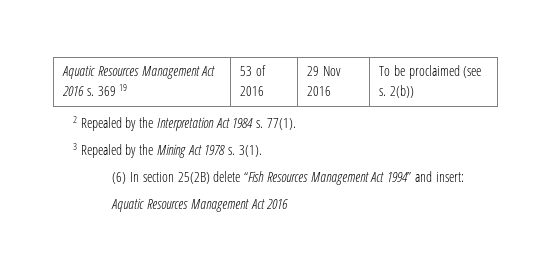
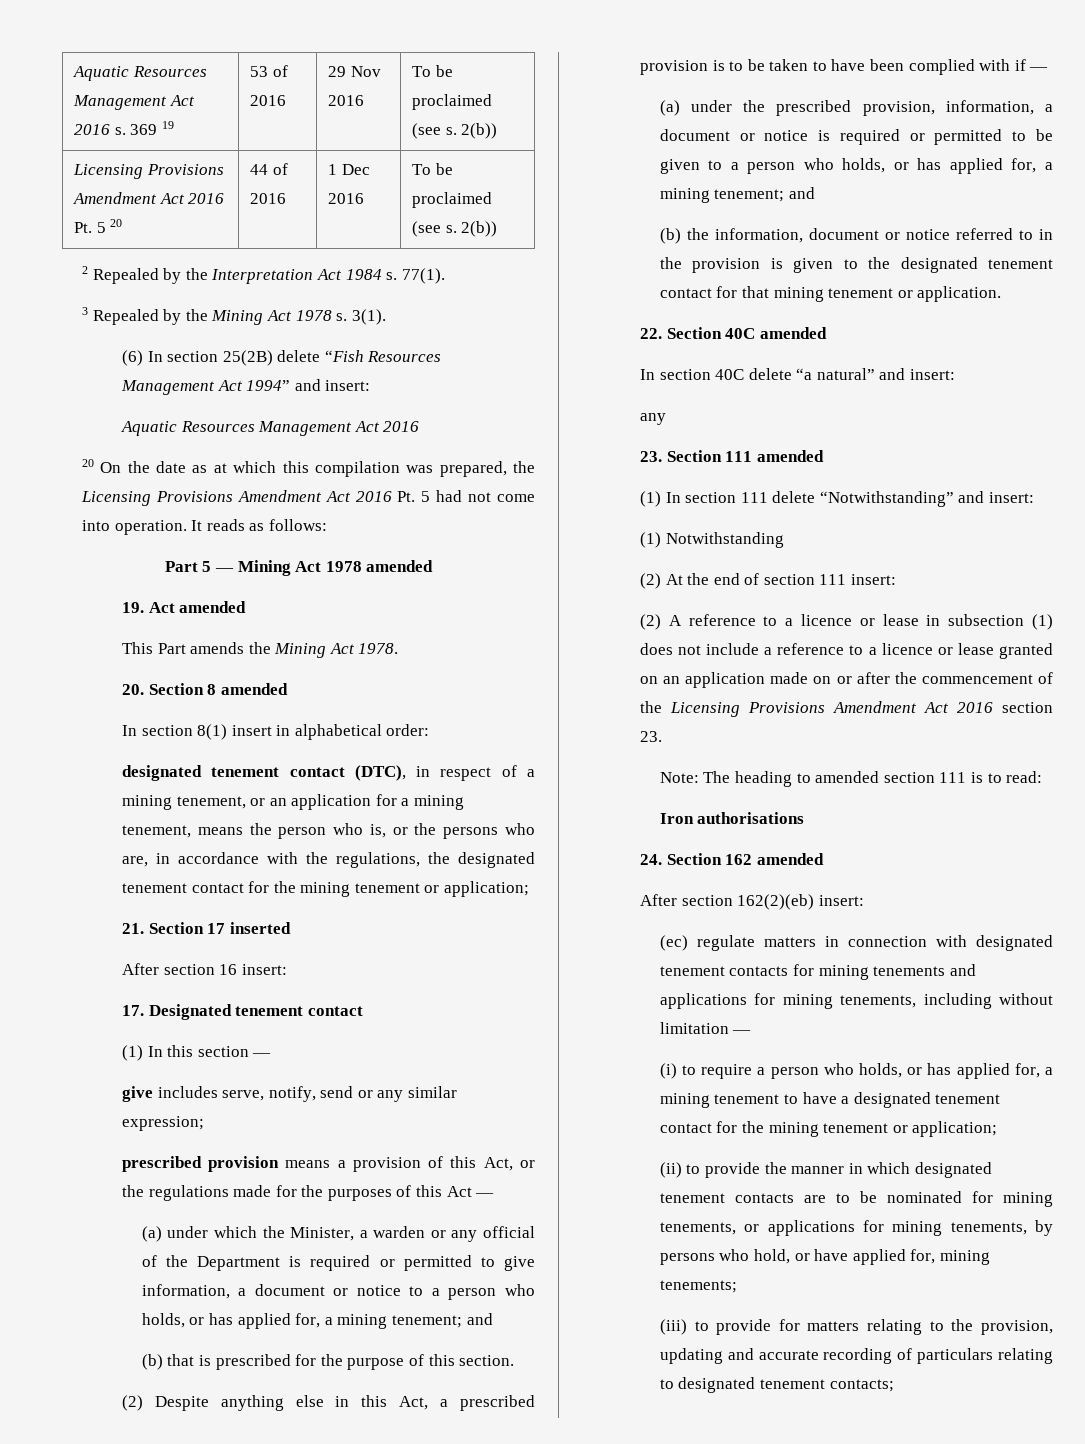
+ Licensing Provisions Amendment Act 2016 Pt. 5 20 | 44 of 2016 | 1 Dec 2016 | To be proclaimed (see s. 2(b))
+ 20 On the date as at which this compilation was prepared, the Licensing Provisions Amendment Act 2016 Pt. 5 had not come into operation. It reads as follows:
+ Part 5 — Mining Act 1978 amended
+ 19. Act amended
+ This Part amends the Mining Act 1978.
+ 20. Section 8 amended
+ In section 8(1) insert in alphabetical order:
+ designated tenement contact (DTC), in respect of a mining tenement, or an application for a mining tenement, means the person who is, or the persons who are, in accordance with the regulations, the designated tenement contact for the mining tenement or application;
+ 21. Section 17 inserted
+ After section 16 insert:
+ 17. Designated tenement contact
+ (1) In this section —
+ give includes serve, notify, send or any similar expression;
+ prescribed provision means a provision of this Act, or the regulations made for the purposes of this Act —
+ (a) under which the Minister, a warden or any official of the Department is required or permitted to give information, a document or notice to a person who holds, or has applied for, a mining tenement; and
+ (b) that is prescribed for the purpose of this section.
+ (2) Despite anything else in this Act, a prescribed provision is to be taken to have been complied with if —
+ (a) under the prescribed provision, information, a document or notice is required or permitted to be given to a person who holds, or has applied for, a mining tenement; and
+ (b) the information, document or notice referred to in the provision is given to the designated tenement contact for that mining tenement or application.
+ 22. Section 40C amended
+ In section 40C delete “a natural” and insert:
+ any
+ 23. Section 111 amended
+ (1) In section 111 delete “Notwithstanding” and insert:
+ (1) Notwithstanding
+ (2) At the end of section 111 insert:
+ (2) A reference to a licence or lease in subsection (1) does not include a reference to a licence or lease granted on an application made on or after the commencement of the Licensing Provisions Amendment Act 2016 section 23.
+ Note: The heading to amended section 111 is to read:
+ Iron authorisations
+ 24. Section 162 amended
+ After section 162(2)(eb) insert:
+ (ec) regulate matters in connection with designated tenement contacts for mining tenements and applications for mining tenements, including without limitation —
+ (i) to require a person who holds, or has applied for, a mining tenement to have a designated tenement contact for the mining tenement or application;
+ (ii) to provide the manner in which designated tenement contacts are to be nominated for mining tenements, or applications for mining tenements, by persons who hold, or have applied for, mining tenements;
+ (iii) to provide for matters relating to the provision, updating and accurate recording of particulars relating to designated tenement contacts;

